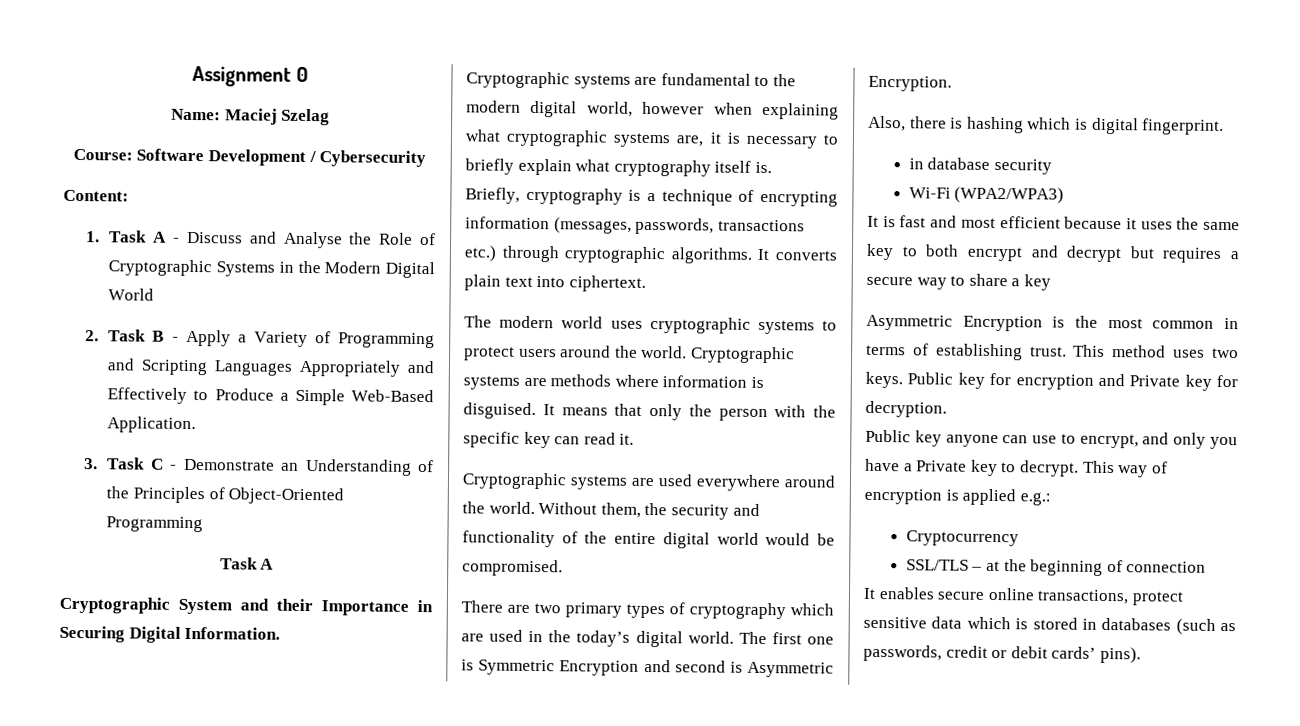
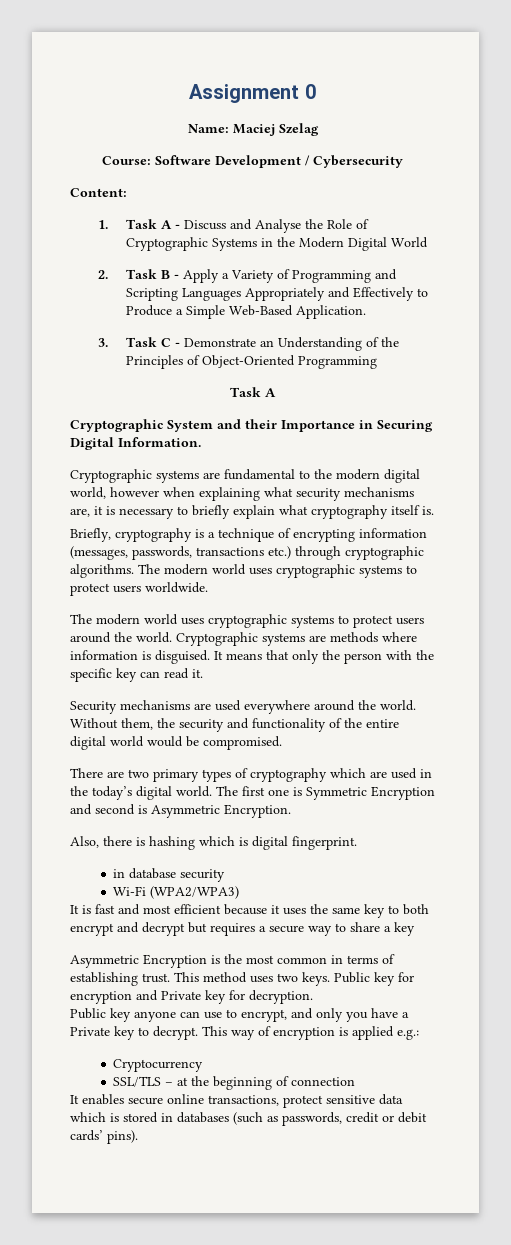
- Cryptographic systems are fundamental to the modern digital world, however when explaining what cryptographic systems are, it is necessary to briefly explain what cryptography itself is.
+ Cryptographic systems are fundamental to the modern digital world, however when explaining what security mechanisms are, it is necessary to briefly explain what cryptography itself is.
- It converts plain text into ciphertext.
+ The modern world uses cryptographic systems to protect users worldwide.
- Cryptographic systems are used everywhere around the world.
+ Security mechanisms are used everywhere around the world.

